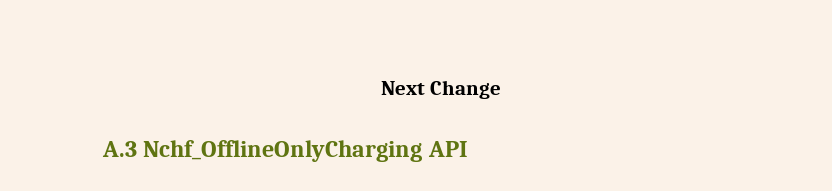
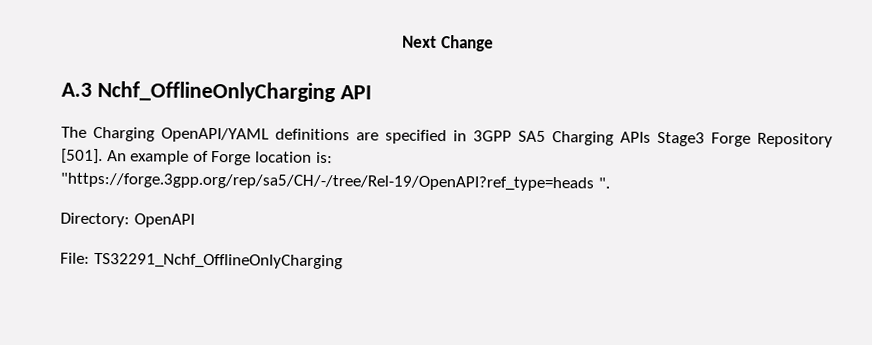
+ The Charging OpenAPI/YAML definitions are specified in 3GPP SA5 Charging APIs Stage3 Forge Repository [501]. An example of Forge location is: "https://forge.3gpp.org/rep/sa5/CH/-/tree/Rel-19/OpenAPI?ref_type=heads ".
+ Directory: OpenAPI
+ File: TS32291_Nchf_OfflineOnlyCharging

